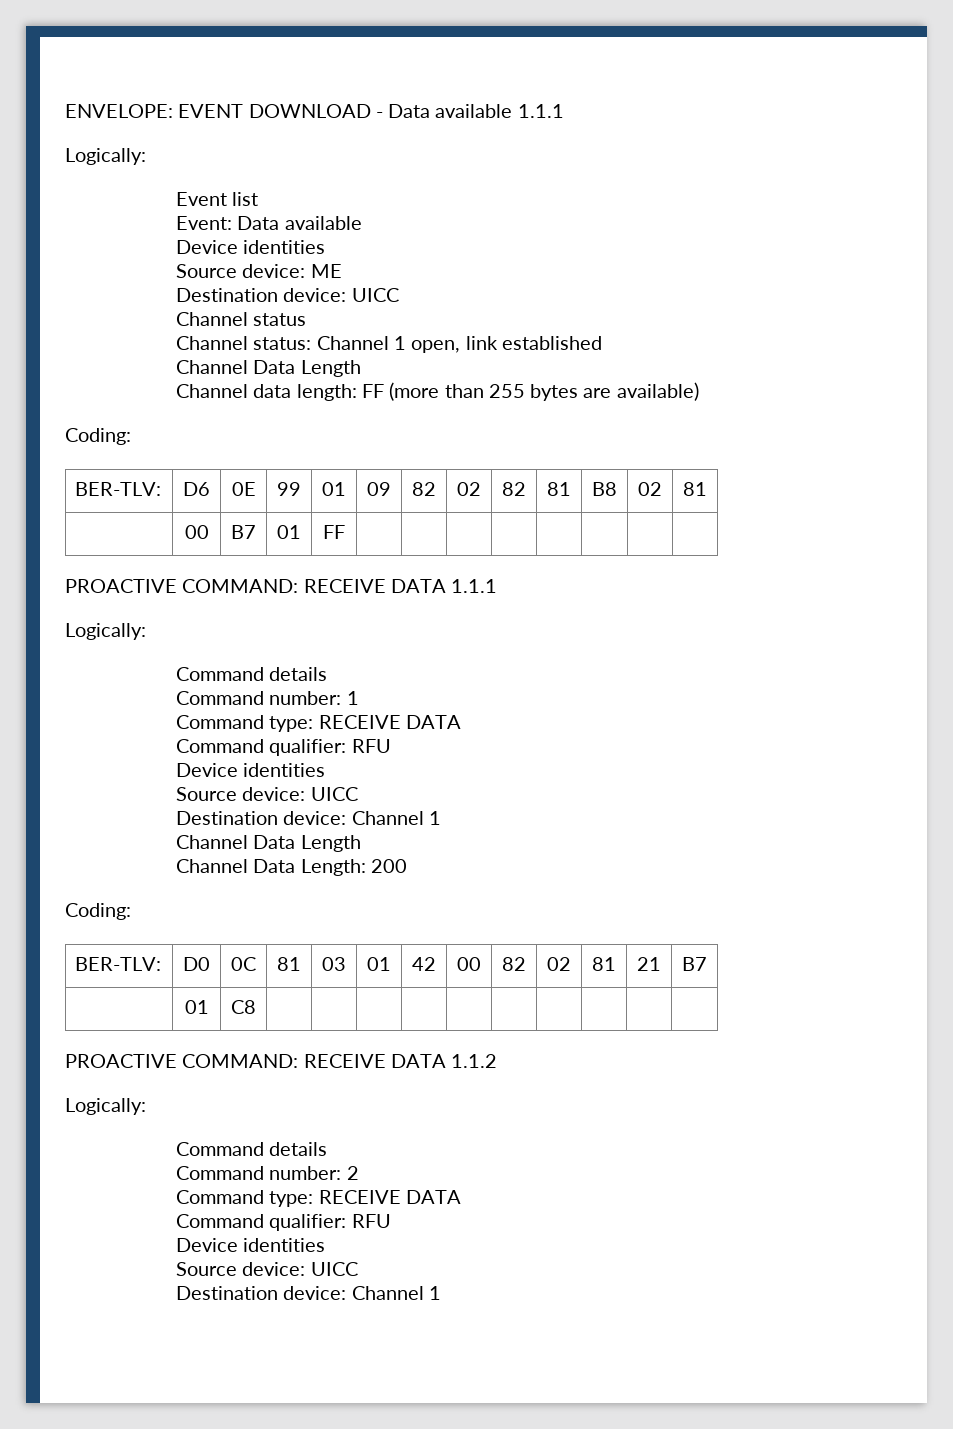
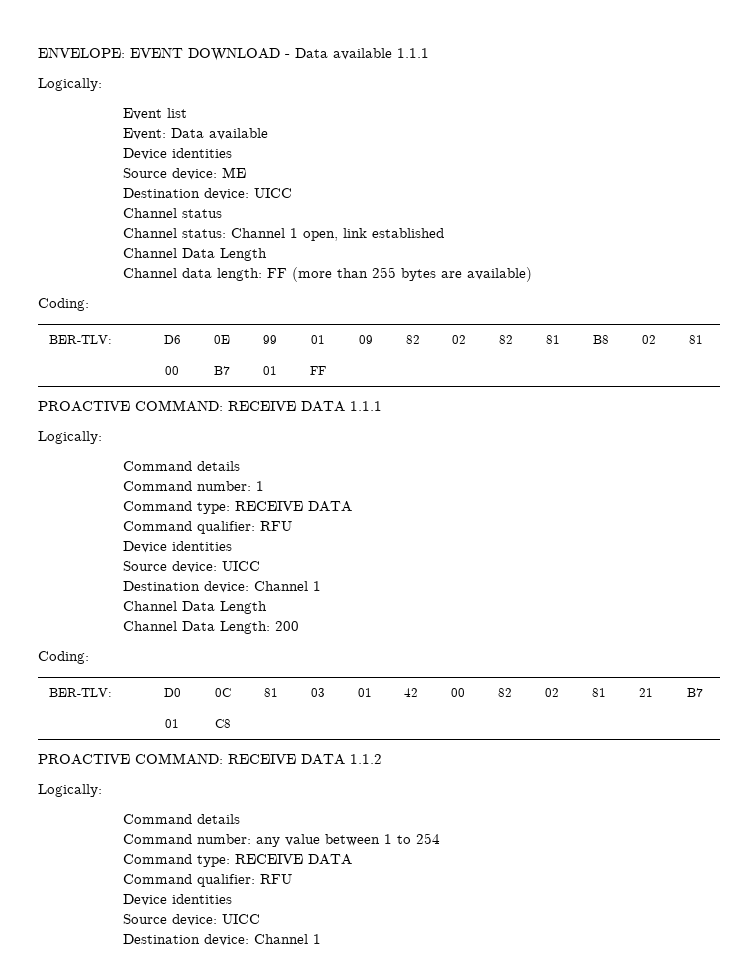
- Command number: 2
+ Command number: any value between 1 to 254

